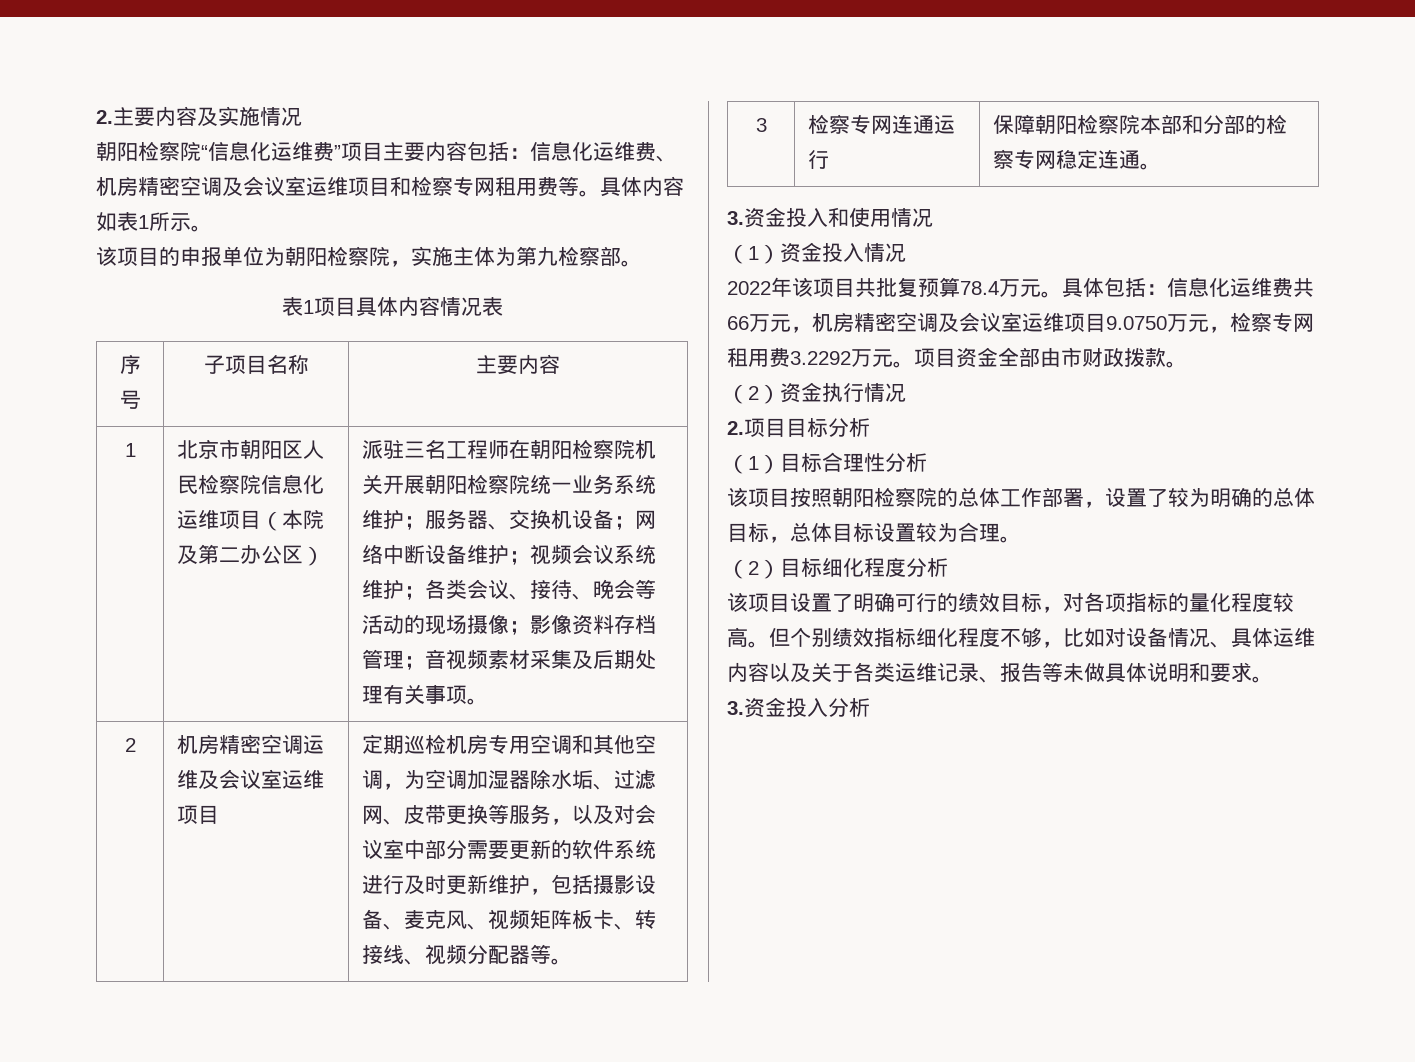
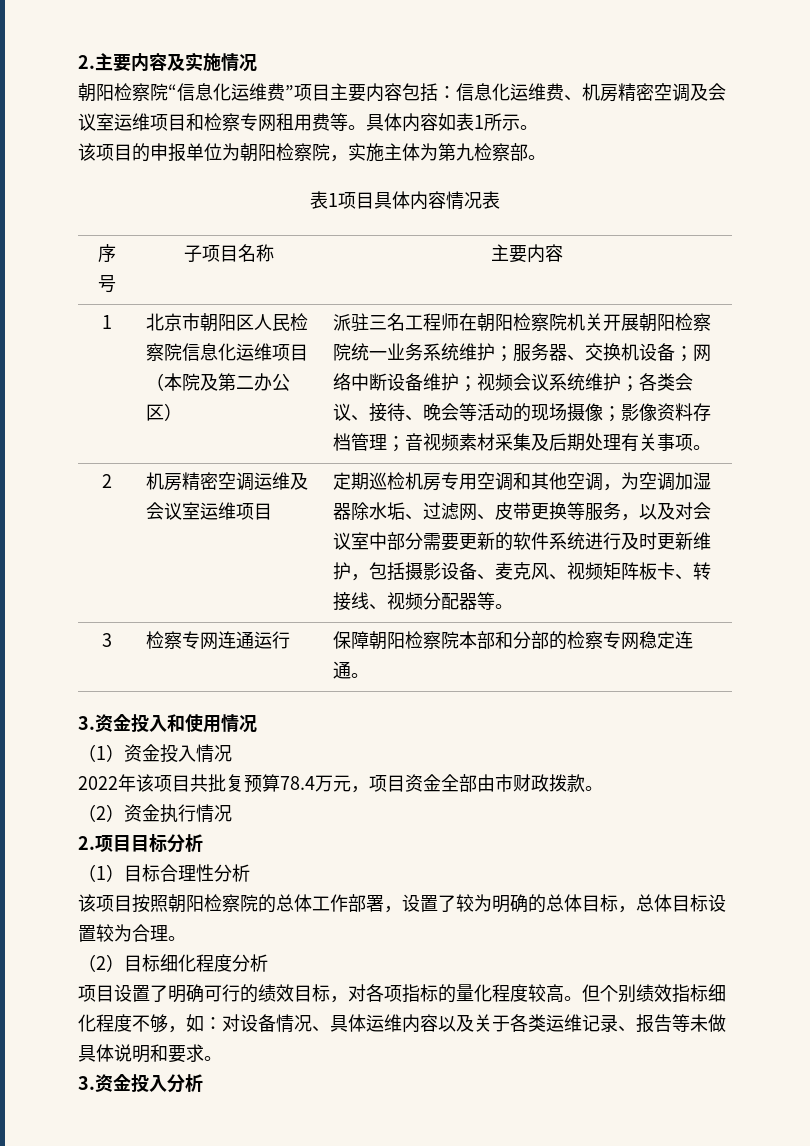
- 2022年该项目共批复预算78.4万元。具体包括：信息化运维费共66万元，机房精密空调及会议室运维项目9.0750万元，检察专网租用费3.2292万元。项目资金全部由市财政拨款。
+ 2022年该项目共批复预算78.4万元，项目资金全部由市财政拨款。
- 该项目设置了明确可行的绩效目标，对各项指标的量化程度较高。
+ 项目设置了明确可行的绩效目标，对各项指标的量化程度较高。
- 但个别绩效指标细化程度不够，比如对设备情况、具体运维内容以及关于各类运维记录、报告等未做具体说明和要求。
+ 但个别绩效指标细化程度不够，如：对设备情况、具体运维内容以及关于各类运维记录、报告等未做具体说明和要求。

